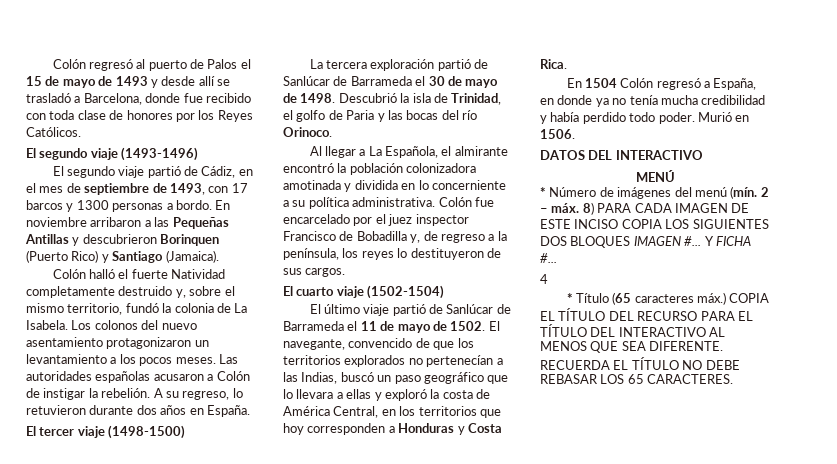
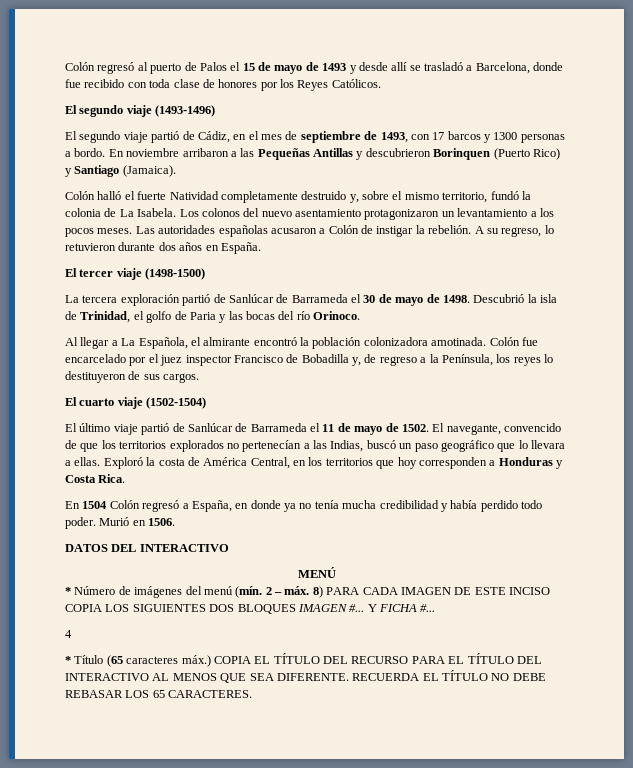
- Al llegar a La Española, el almirante encontró la población colonizadora amotinada y dividida en lo concerniente a su política administrativa.
+ Al llegar a La Española, el almirante encontró la población colonizadora amotinada.
- Colón fue encarcelado por el juez inspector Francisco de Bobadilla y, de regreso a la península, los reyes lo destituyeron de sus cargos.
+ Colón fue encarcelado por el juez inspector Francisco de Bobadilla y, de regreso a la Península, los reyes lo destituyeron de sus cargos.
- El navegante, convencido de que los territorios explorados no pertenecían a las Indias, buscó un paso geográfico que lo llevara a ellas y exploró la costa de América Central, en los territorios que hoy corresponden a Honduras y Costa Rica.
+ El navegante, convencido de que los territorios explorados no pertenecían a las Indias, buscó un paso geográfico que lo llevara a ellas. Exploró la costa de América Central, en los territorios que hoy corresponden a Honduras y Costa Rica.

